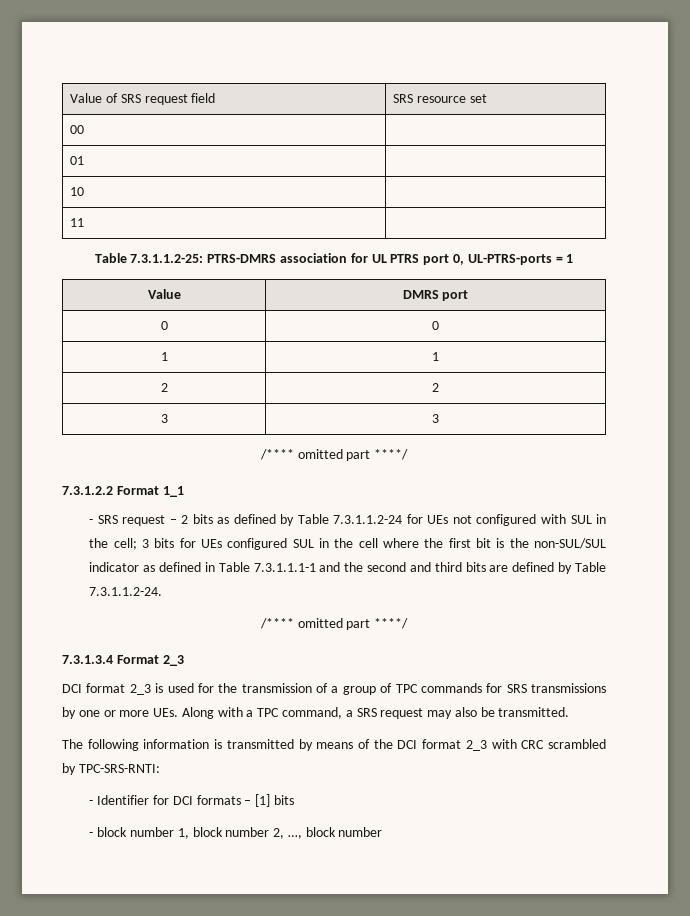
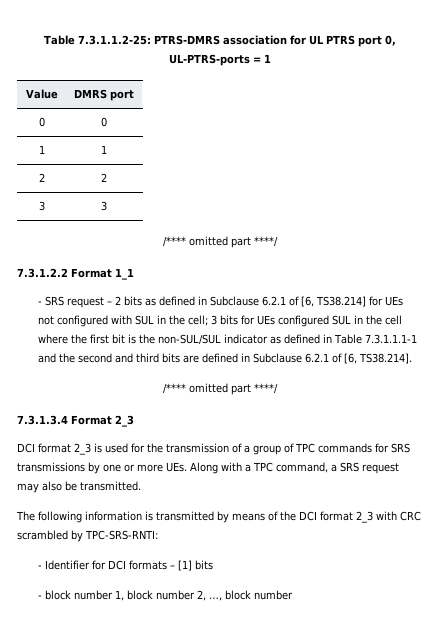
- Value of SRS request field | SRS resource set
- 00 |
- 01 |
- 10 |
- 11 |
- - SRS request – 2 bits as defined by Table 7.3.1.1.2-24 for UEs not configured with SUL in the cell; 3 bits for UEs configured SUL in the cell where the first bit is the non-SUL/SUL indicator as defined in Table 7.3.1.1.1-1 and the second and third bits are defined by Table 7.3.1.1.2-24.
+ - SRS request – 2 bits as defined in Subclause 6.2.1 of [6, TS38.214] for UEs not configured with SUL in the cell; 3 bits for UEs configured SUL in the cell where the first bit is the non-SUL/SUL indicator as defined in Table 7.3.1.1.1-1 and the second and third bits are defined in Subclause 6.2.1 of [6, TS38.214].

